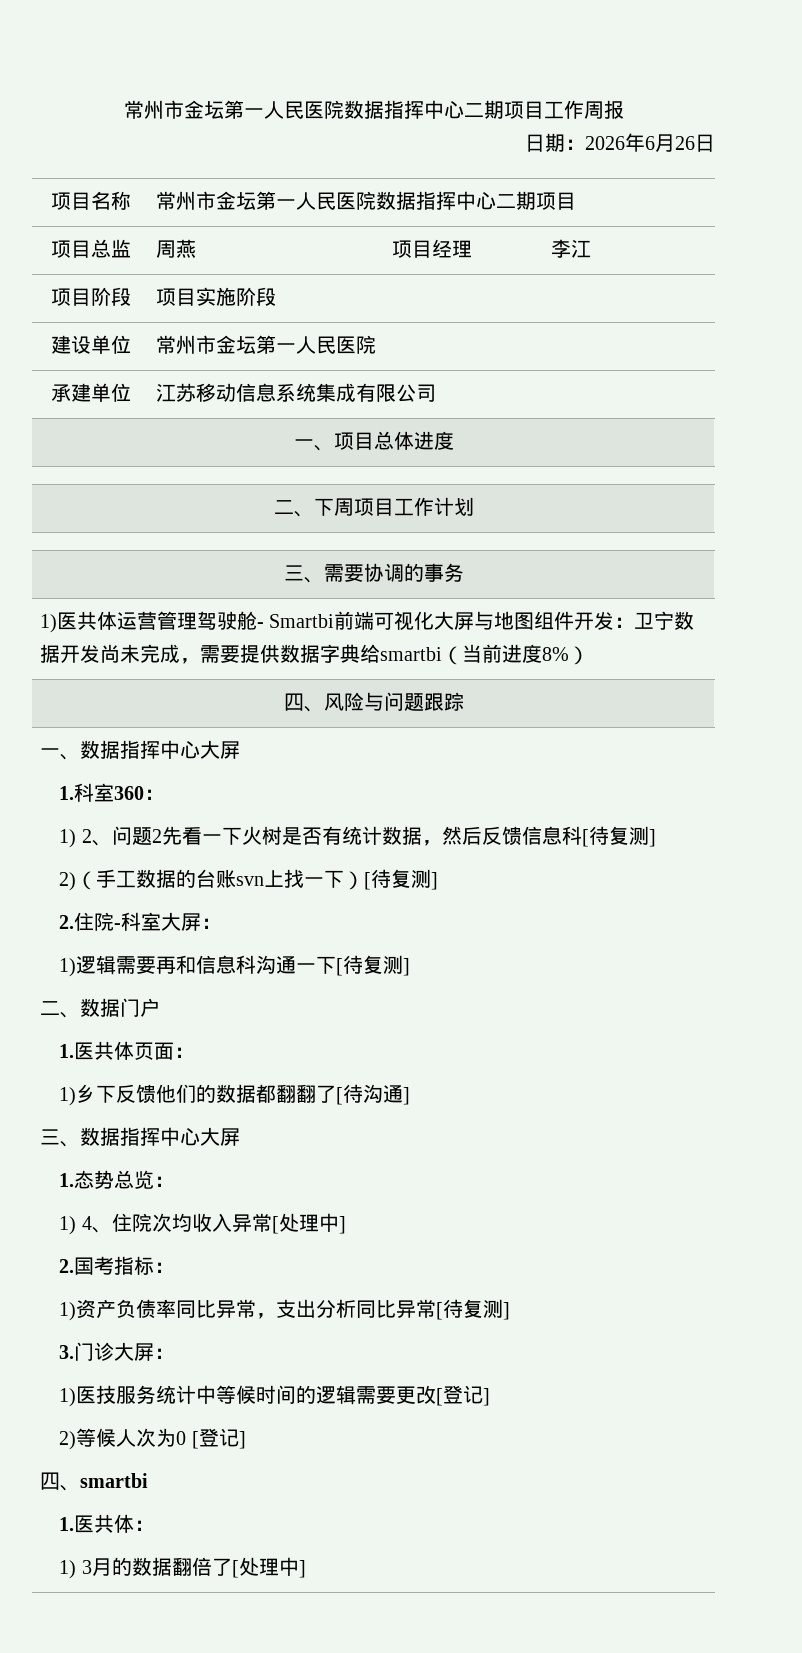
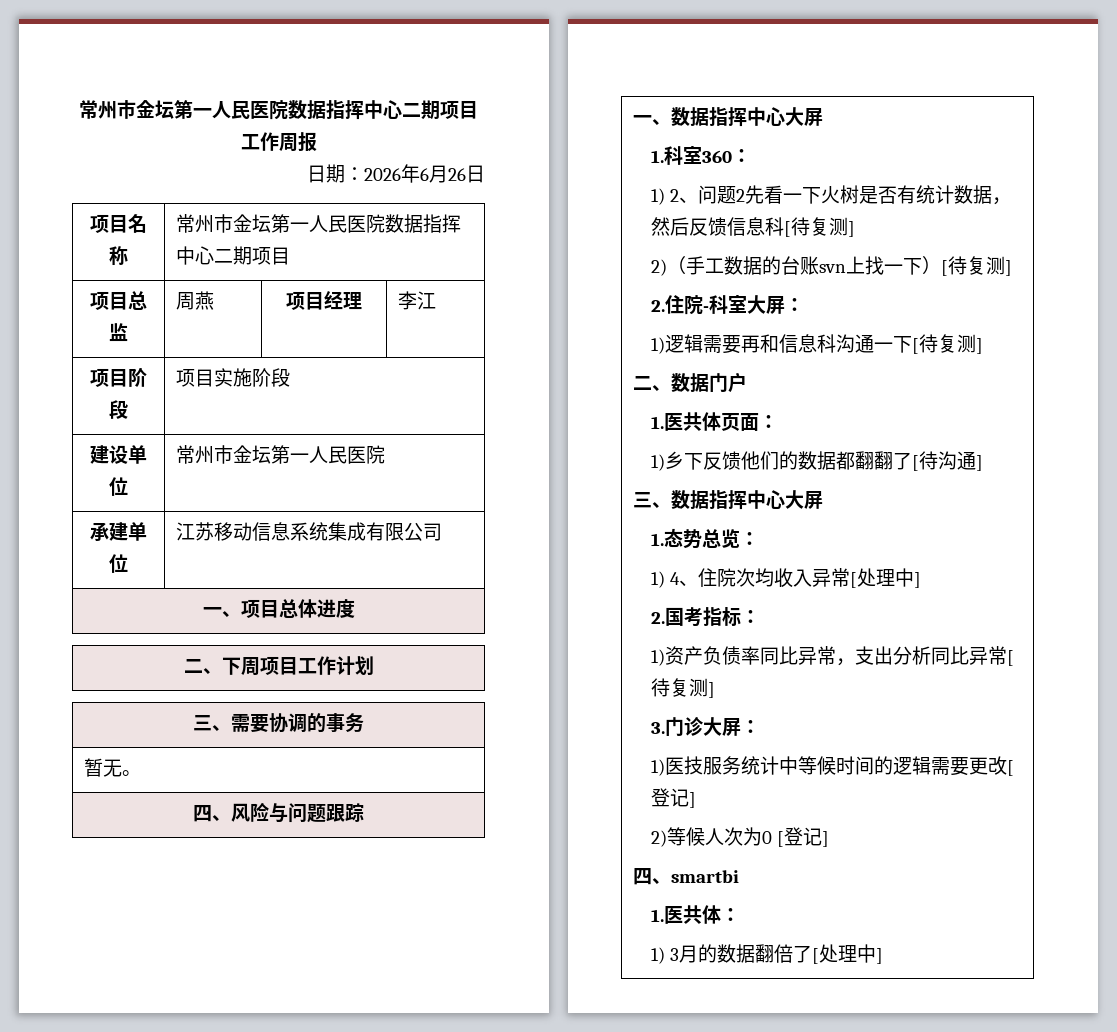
- 1)医共体运营管理驾驶舱- Smartbi前端可视化大屏与地图组件开发：卫宁数据开发尚未完成，需要提供数据字典给smartbi（当前进度8%）
+ 暂无。

